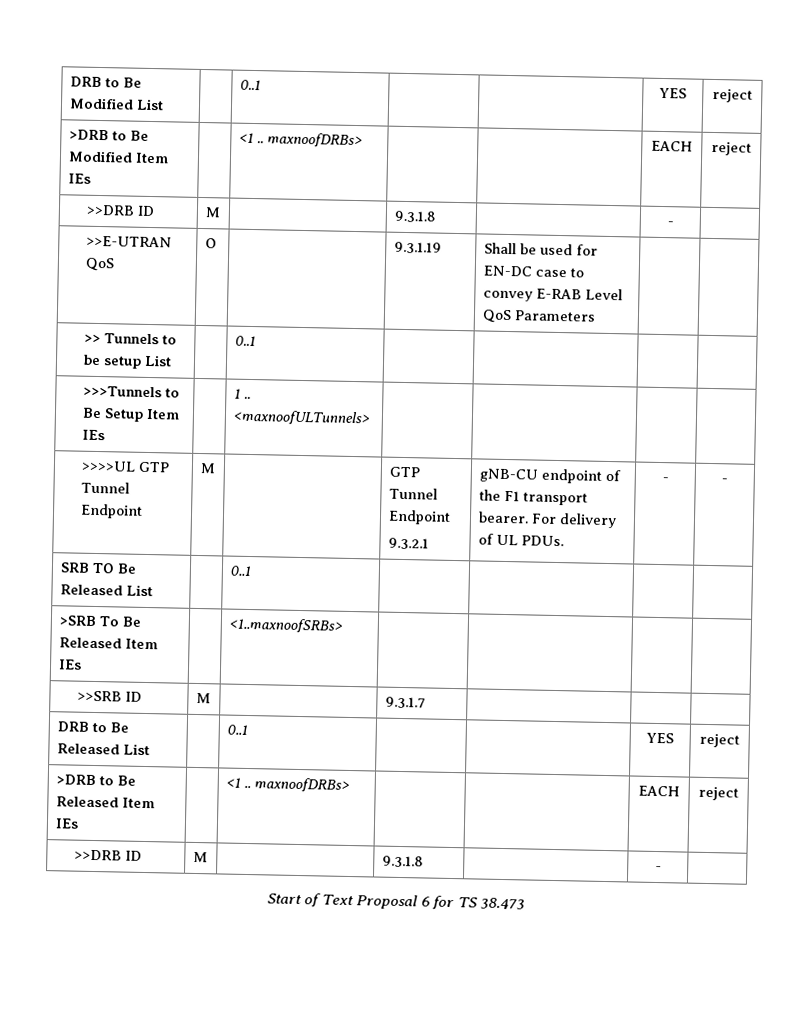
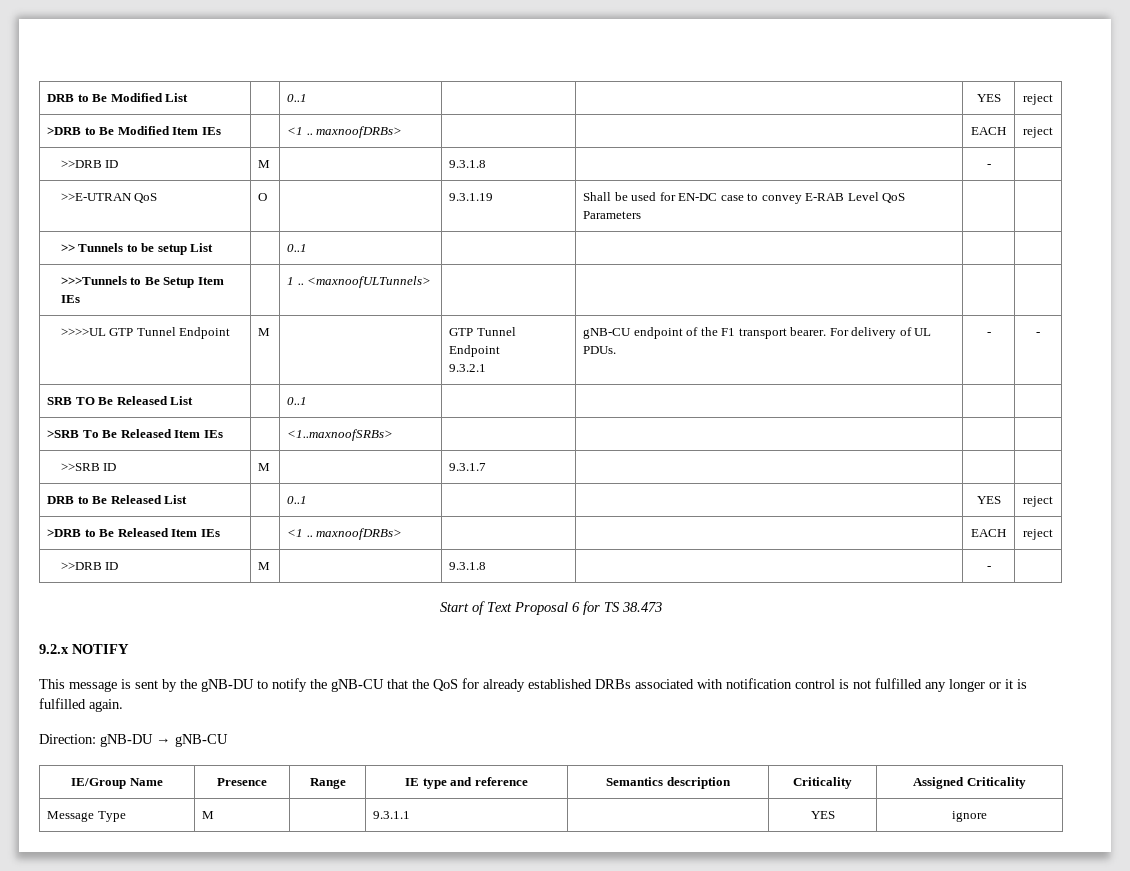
+ 9.2.x NOTIFY
+ This message is sent by the gNB-DU to notify the gNB-CU that the QoS for already established DRBs associated with notification control is not fulfilled any longer or it is fulfilled again.
+ Direction: gNB-DU → gNB-CU
+ IE/Group Name | Presence | Range | IE type and reference | Semantics description | Criticality | Assigned Criticality
+ Message Type | M | | 9.3.1.1 | | YES | ignore

